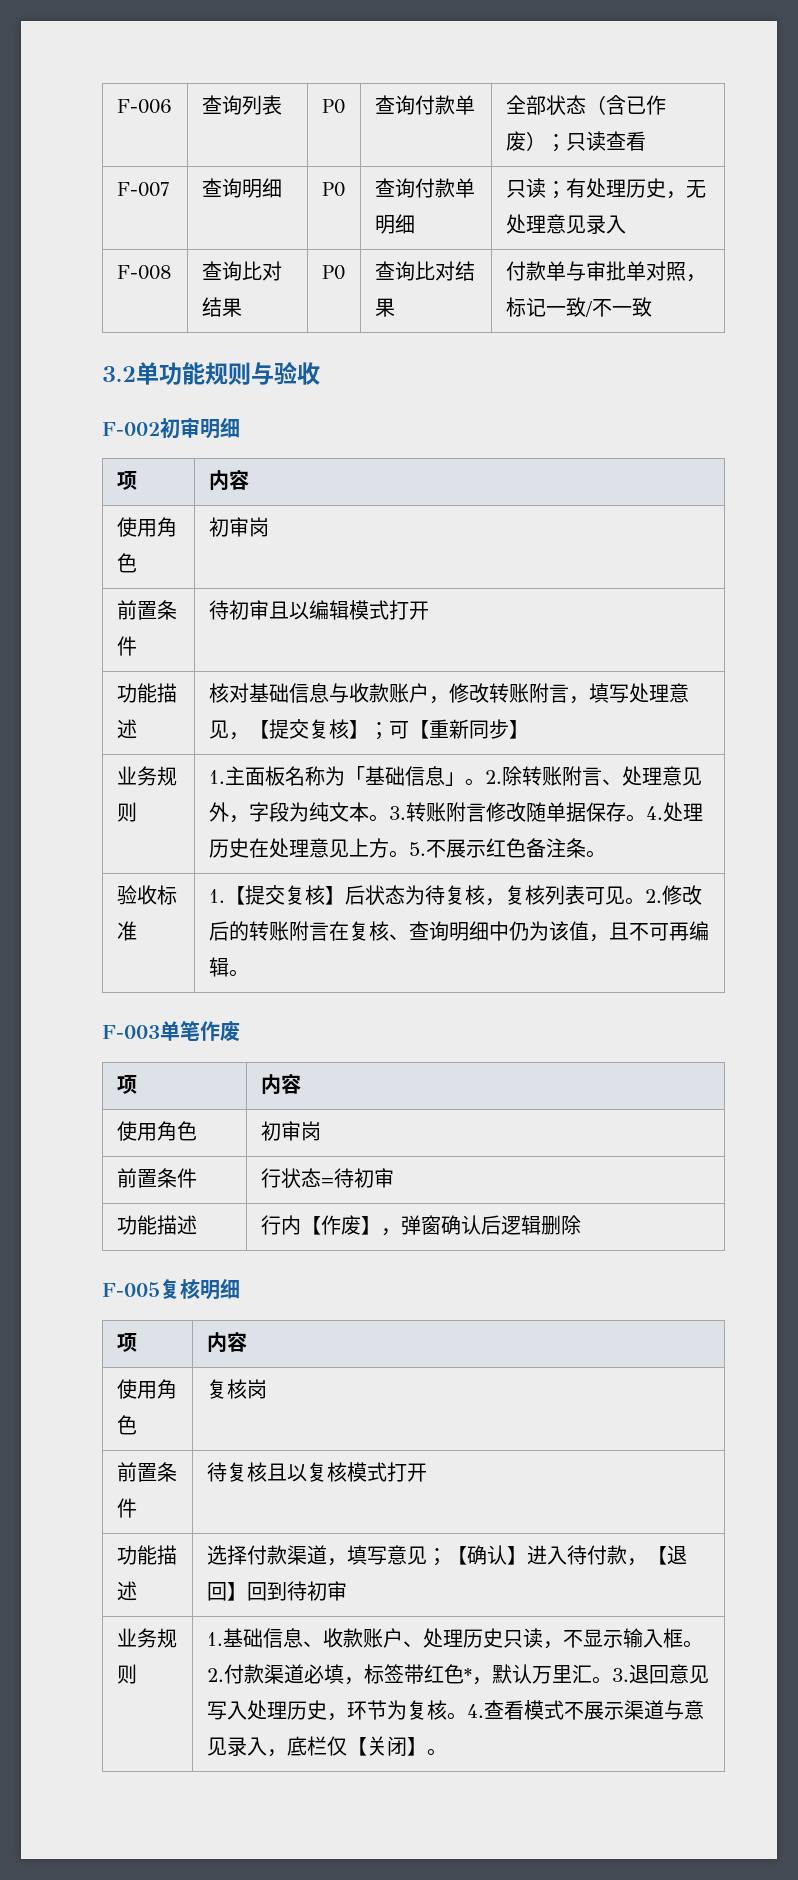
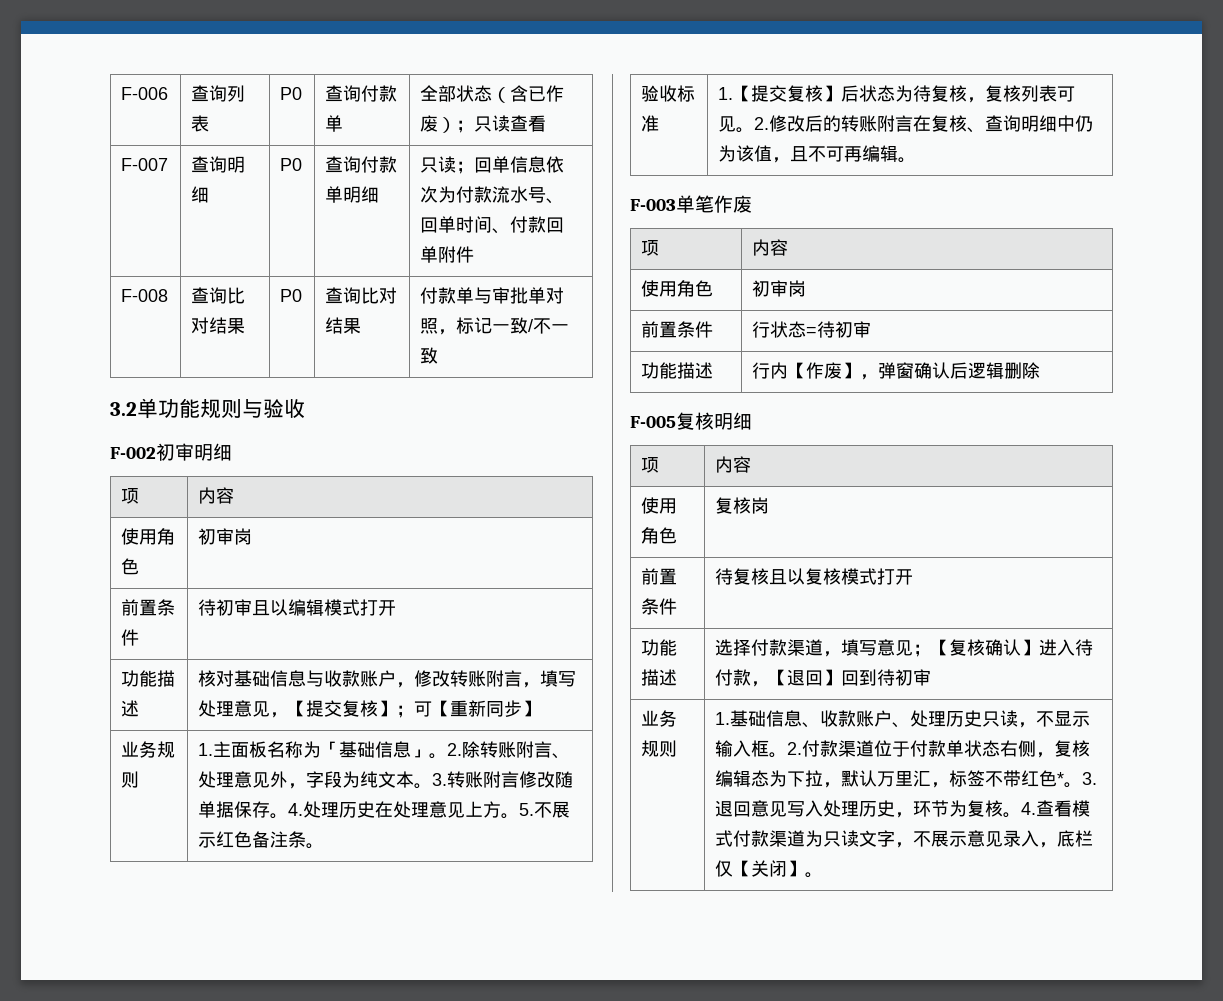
- F-007 | 查询明细 | P0 | 查询付款单明细 | 只读；有处理历史，无处理意见录入
+ F-007 | 查询明细 | P0 | 查询付款单明细 | 只读；回单信息依次为付款流水号、回单时间、付款回单附件
- 功能描述 | 选择付款渠道，填写意见；【确认】进入待付款，【退回】回到待初审
+ 功能描述 | 选择付款渠道，填写意见；【复核确认】进入待付款，【退回】回到待初审
- 2.付款渠道必填，标签带红色*，默认万里汇。
+ 2.付款渠道位于付款单状态右侧，复核编辑态为下拉，默认万里汇，标签不带红色*。
- 4.查看模式不展示渠道与意见录入，底栏仅【关闭】。
+ 4.查看模式付款渠道为只读文字，不展示意见录入，底栏仅【关闭】。

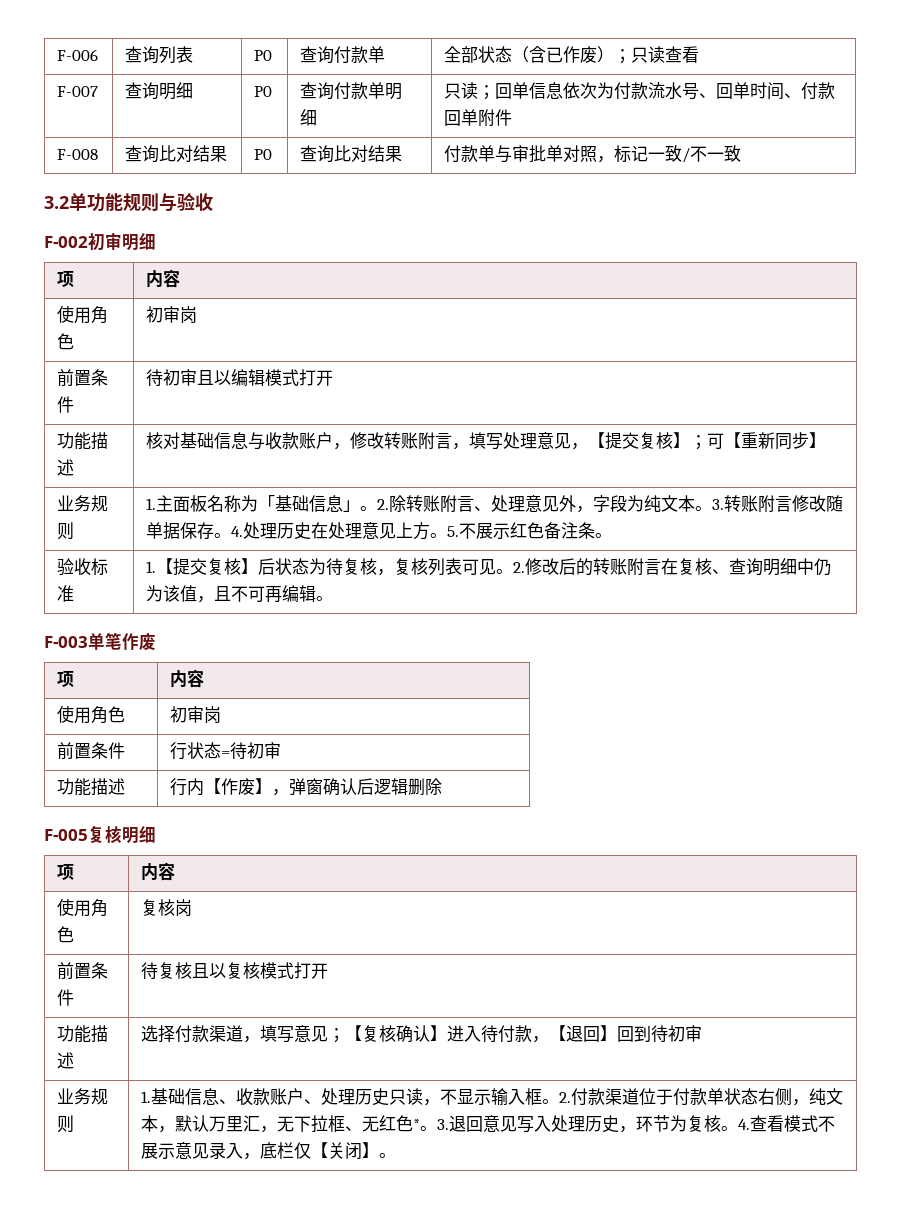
- 2.付款渠道位于付款单状态右侧，复核编辑态为下拉，默认万里汇，标签不带红色*。
+ 2.付款渠道位于付款单状态右侧，纯文本，默认万里汇，无下拉框、无红色*。
- 4.查看模式付款渠道为只读文字，不展示意见录入，底栏仅【关闭】。
+ 4.查看模式不展示意见录入，底栏仅【关闭】。

